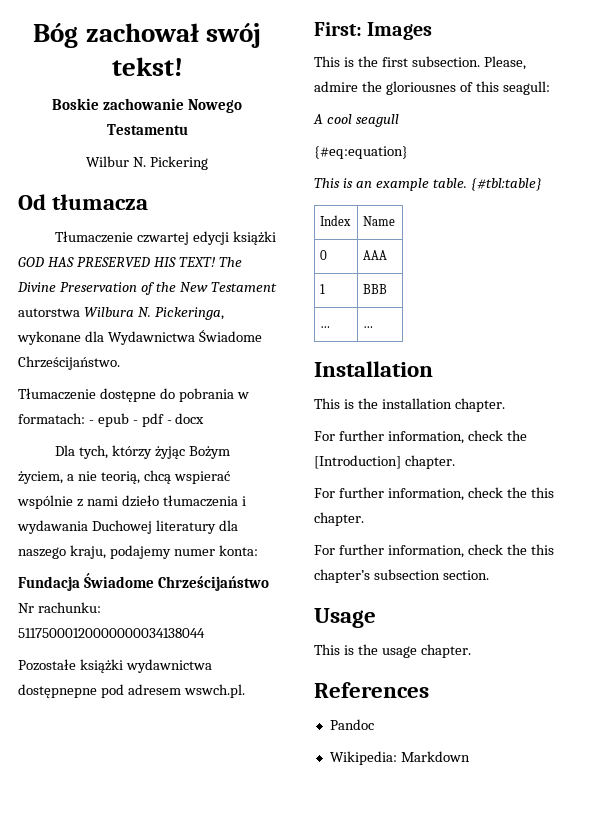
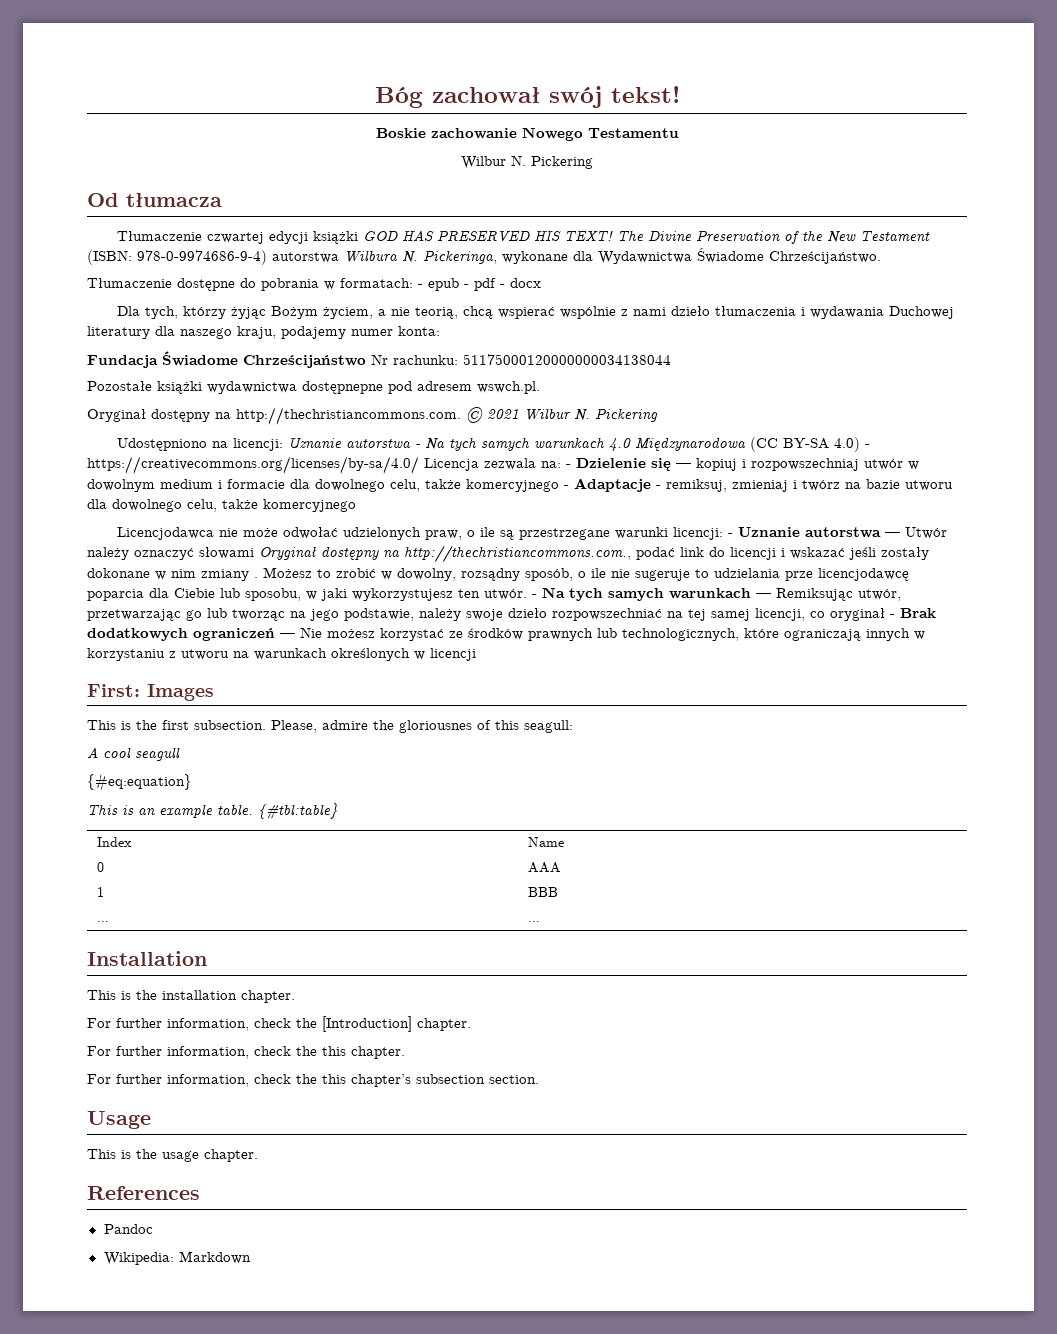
- The Divine Preservation of the New Testament autorstwa Wilbura N. Pickeringa, wykonane dla Wydawnictwa Świadome Chrześcijaństwo.
+ The Divine Preservation of the New Testament (ISBN: 978-0-9974686-9-4) autorstwa Wilbura N. Pickeringa, wykonane dla Wydawnictwa Świadome Chrześcijaństwo.
+ Oryginał dostępny na http://thechristiancommons.com. © 2021 Wilbur N. Pickering
+ Udostępniono na licencji: Uznanie autorstwa - Na tych samych warunkach 4.0 Międzynarodowa (CC BY-SA 4.0) - https://creativecommons.org/licenses/by-sa/4.0/ Licencja zezwala na: - Dzielenie się — kopiuj i rozpowszechniaj utwór w dowolnym medium i formacie dla dowolnego celu, także komercyjnego - Adaptacje - remiksuj, zmieniaj i twórz na bazie utworu dla dowolnego celu, także komercyjnego
+ Licencjodawca nie może odwołać udzielonych praw, o ile są przestrzegane warunki licencji: - Uznanie autorstwa — Utwór należy oznaczyć słowami Oryginał dostępny na http://thechristiancommons.com., podać link do licencji i wskazać jeśli zostały dokonane w nim zmiany . Możesz to zrobić w dowolny, rozsądny sposób, o ile nie sugeruje to udzielania prze licencjodawcę poparcia dla Ciebie lub sposobu, w jaki wykorzystujesz ten utwór. - Na tych samych warunkach — Remiksując utwór, przetwarzając go lub tworząc na jego podstawie, należy swoje dzieło rozpowszechniać na tej samej licencji, co oryginał - Brak dodatkowych ograniczeń — Nie możesz korzystać ze środków prawnych lub technologicznych, które ograniczają innych w korzystaniu z utworu na warunkach określonych w licencji

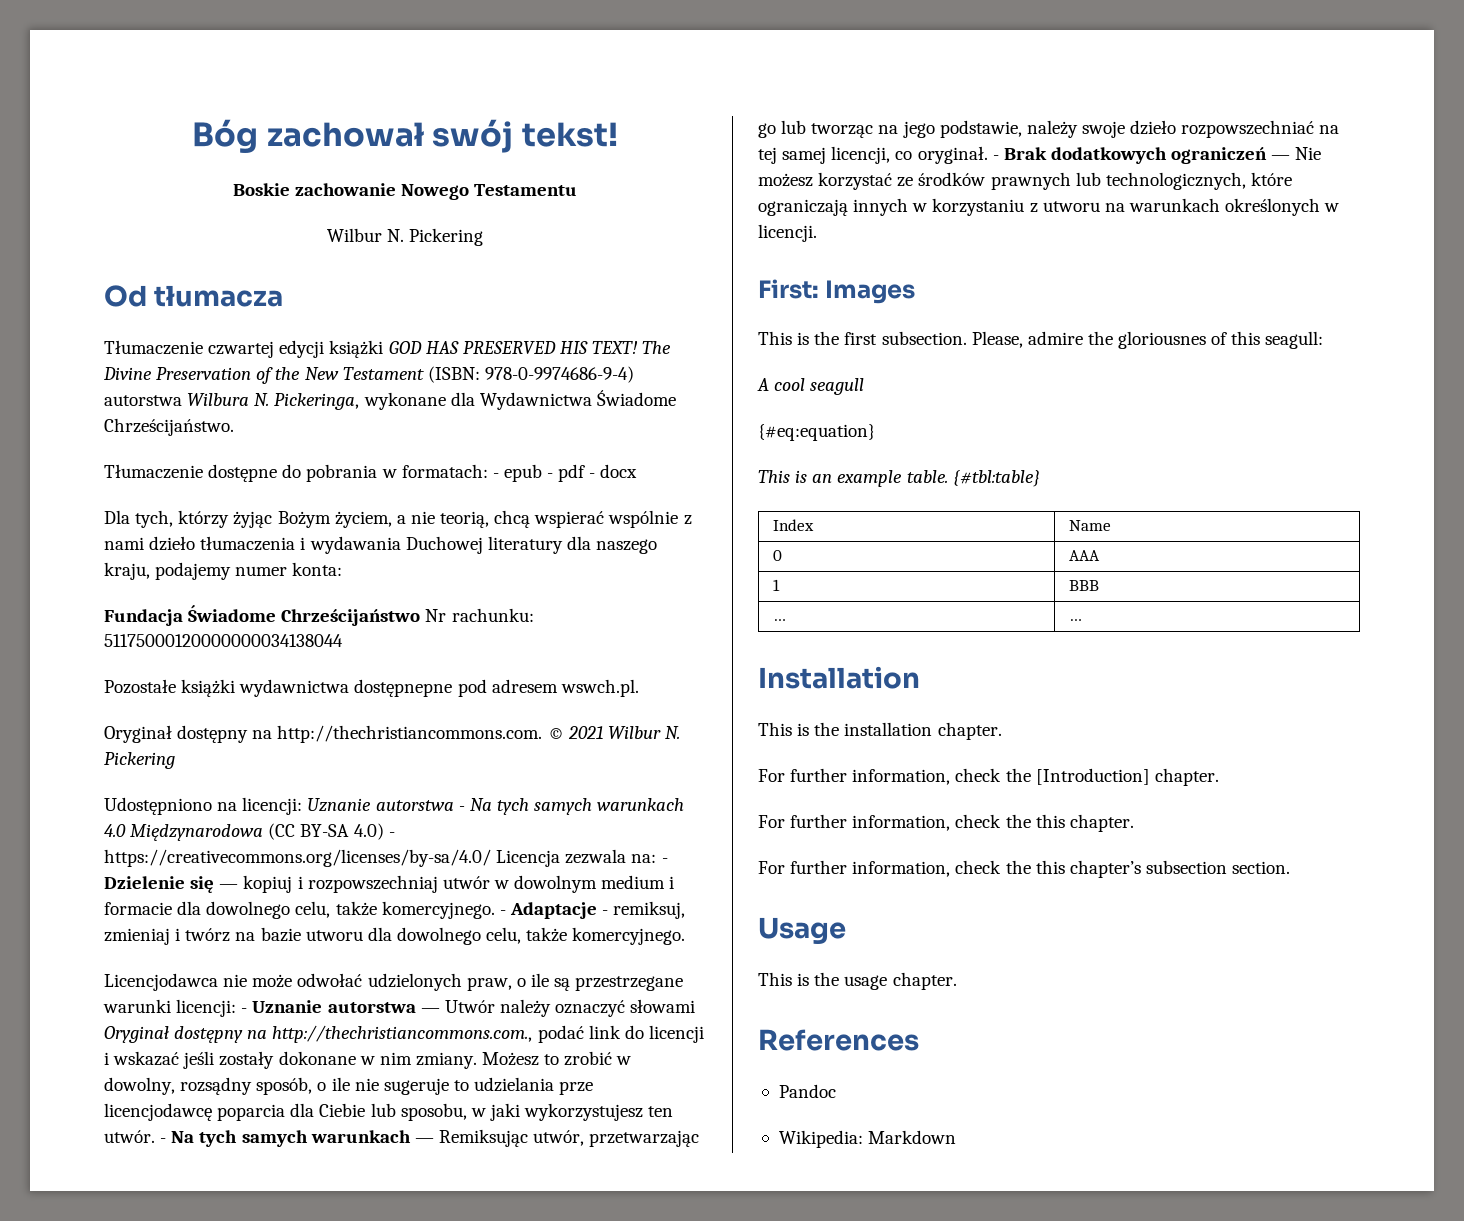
- Udostępniono na licencji: Uznanie autorstwa - Na tych samych warunkach 4.0 Międzynarodowa (CC BY-SA 4.0) - https://creativecommons.org/licenses/by-sa/4.0/ Licencja zezwala na: - Dzielenie się — kopiuj i rozpowszechniaj utwór w dowolnym medium i formacie dla dowolnego celu, także komercyjnego - Adaptacje - remiksuj, zmieniaj i twórz na bazie utworu dla dowolnego celu, także komercyjnego
+ Udostępniono na licencji: Uznanie autorstwa - Na tych samych warunkach 4.0 Międzynarodowa (CC BY-SA 4.0) - https://creativecommons.org/licenses/by-sa/4.0/ Licencja zezwala na: - Dzielenie się — kopiuj i rozpowszechniaj utwór w dowolnym medium i formacie dla dowolnego celu, także komercyjnego. - Adaptacje - remiksuj, zmieniaj i twórz na bazie utworu dla dowolnego celu, także komercyjnego.
- Licencjodawca nie może odwołać udzielonych praw, o ile są przestrzegane warunki licencji: - Uznanie autorstwa — Utwór należy oznaczyć słowami Oryginał dostępny na http://thechristiancommons.com., podać link do licencji i wskazać jeśli zostały dokonane w nim zmiany .
+ Licencjodawca nie może odwołać udzielonych praw, o ile są przestrzegane warunki licencji: - Uznanie autorstwa — Utwór należy oznaczyć słowami Oryginał dostępny na http://thechristiancommons.com., podać link do licencji i wskazać jeśli zostały dokonane w nim zmiany.
- - Na tych samych warunkach — Remiksując utwór, przetwarzając go lub tworząc na jego podstawie, należy swoje dzieło rozpowszechniać na tej samej licencji, co oryginał - Brak dodatkowych ograniczeń — Nie możesz korzystać ze środków prawnych lub technologicznych, które ograniczają innych w korzystaniu z utworu na warunkach określonych w licencji
+ - Na tych samych warunkach — Remiksując utwór, przetwarzając go lub tworząc na jego podstawie, należy swoje dzieło rozpowszechniać na tej samej licencji, co oryginał. - Brak dodatkowych ograniczeń — Nie możesz korzystać ze środków prawnych lub technologicznych, które ograniczają innych w korzystaniu z utworu na warunkach określonych w licencji.

